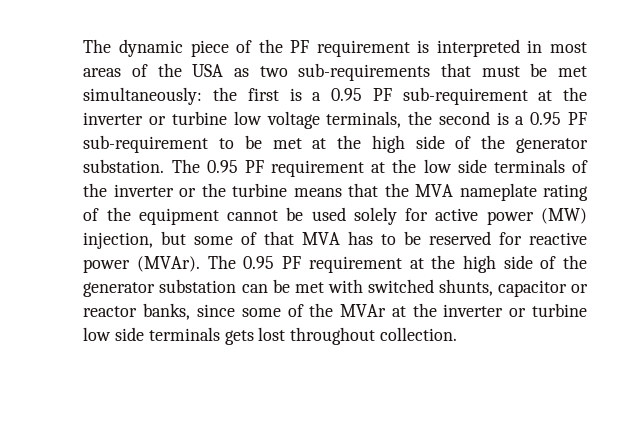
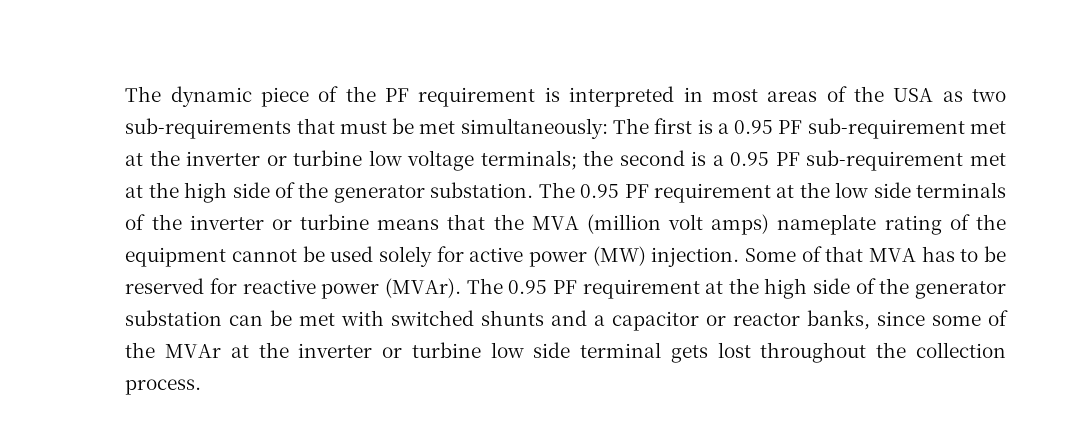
- The dynamic piece of the PF requirement is interpreted in most areas of the USA as two sub-requirements that must be met simultaneously: the first is a 0.95 PF sub-requirement at the inverter or turbine low voltage terminals, the second is a 0.95 PF sub-requirement to be met at the high side of the generator substation.
+ The dynamic piece of the PF requirement is interpreted in most areas of the USA as two sub-requirements that must be met simultaneously: The first is a 0.95 PF sub-requirement met at the inverter or turbine low voltage terminals; the second is a 0.95 PF sub-requirement met at the high side of the generator substation.
- The 0.95 PF requirement at the low side terminals of the inverter or the turbine means that the MVA nameplate rating of the equipment cannot be used solely for active power (MW) injection, but some of that MVA has to be reserved for reactive power (MVAr).
+ The 0.95 PF requirement at the low side terminals of the inverter or turbine means that the MVA (million volt amps) nameplate rating of the equipment cannot be used solely for active power (MW) injection. Some of that MVA has to be reserved for reactive power (MVAr).
- The 0.95 PF requirement at the high side of the generator substation can be met with switched shunts, capacitor or reactor banks, since some of the MVAr at the inverter or turbine low side terminals gets lost throughout collection.
+ The 0.95 PF requirement at the high side of the generator substation can be met with switched shunts and a capacitor or reactor banks, since some of the MVAr at the inverter or turbine low side terminal gets lost throughout the collection process.

